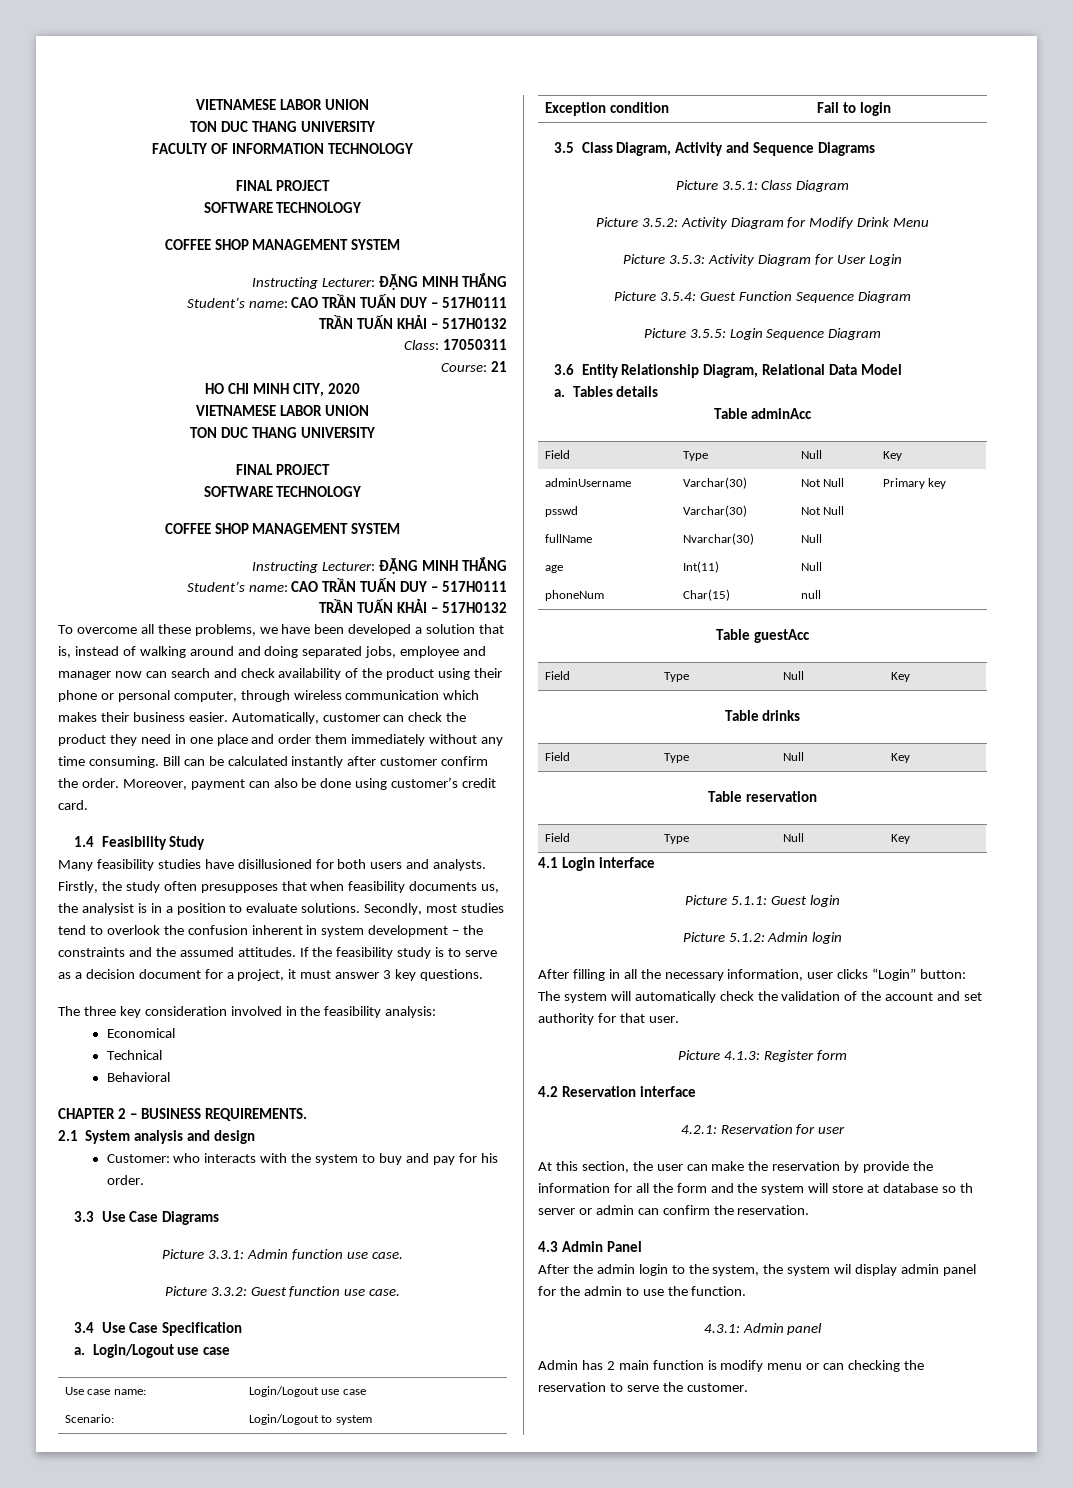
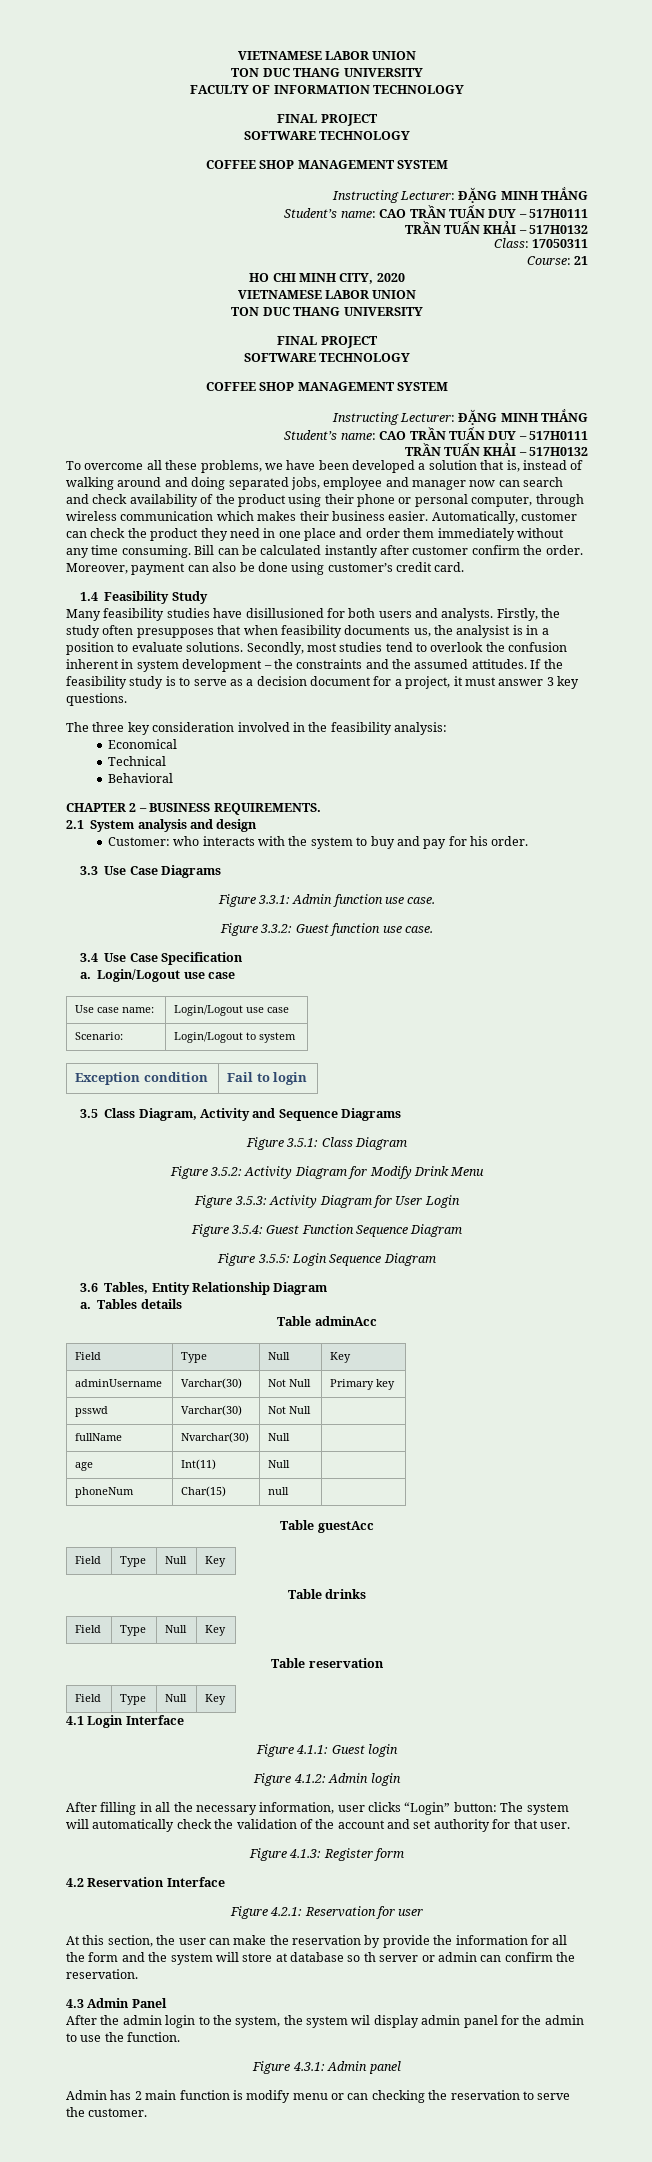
- Picture 3.3.1: Admin function use case.
+ Figure 3.3.1: Admin function use case.
- Picture 3.3.2: Guest function use case.
+ Figure 3.3.2: Guest function use case.
- Picture 3.5.1: Class Diagram
+ Figure 3.5.1: Class Diagram
- Picture 3.5.2: Activity Diagram for Modify Drink Menu
+ Figure 3.5.2: Activity Diagram for Modify Drink Menu
- Picture 3.5.3: Activity Diagram for User Login
+ Figure 3.5.3: Activity Diagram for User Login
- Picture 3.5.4: Guest Function Sequence Diagram
+ Figure 3.5.4: Guest Function Sequence Diagram
- Picture 3.5.5: Login Sequence Diagram
+ Figure 3.5.5: Login Sequence Diagram
- 3.6 Entity Relationship Diagram, Relational Data Model
+ 3.6 Tables, Entity Relationship Diagram
- 4.1 Login interface
- Picture 5.1.1: Guest login
+ 4.1 Login Interface
+ Figure 4.1.1: Guest login
- Picture 5.1.2: Admin login
+ Figure 4.1.2: Admin login
- Picture 4.1.3: Register form
+ Figure 4.1.3: Register form
- 4.2 Reservation interface
- 4.2.1: Reservation for user
+ 4.2 Reservation Interface
+ Figure 4.2.1: Reservation for user
- 4.3.1: Admin panel
+ Figure 4.3.1: Admin panel

